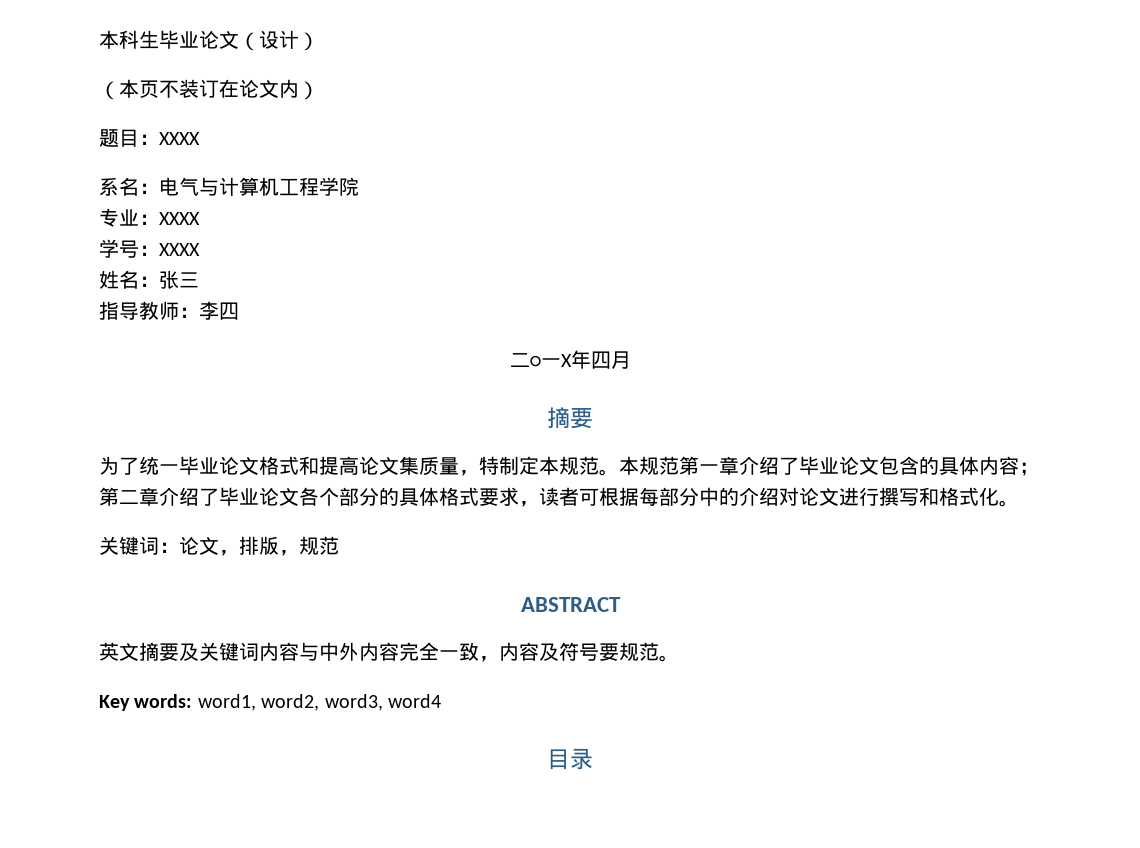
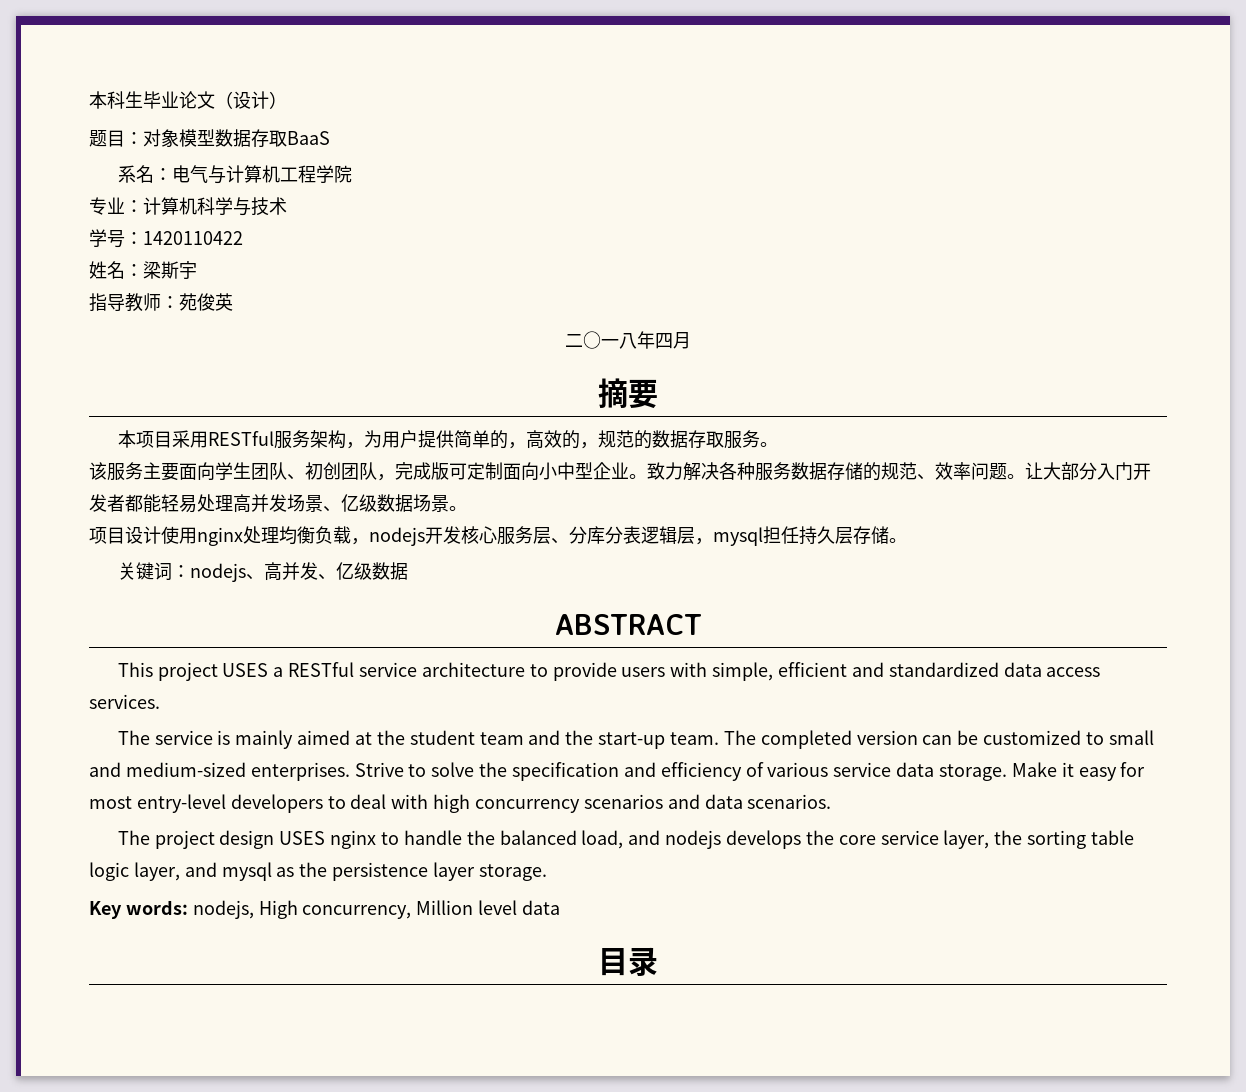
- （本页不装订在论文内）
- 题目：XXXX
+ 题目：对象模型数据存取BaaS
- 专业：XXXX
+ 专业：计算机科学与技术
- 学号：XXXX
+ 学号：1420110422
- 姓名：张三
+ 姓名：梁斯宇
- 指导教师：李四
+ 指导教师：苑俊英
- 二○一X年四月
+ 二○一八年四月
- 为了统一毕业论文格式和提高论文集质量，特制定本规范。本规范第一章介绍了毕业论文包含的具体内容；第二章介绍了毕业论文各个部分的具体格式要求，读者可根据每部分中的介绍对论文进行撰写和格式化。
- 关键词：论文，排版，规范
+ 本项目采用RESTful服务架构，为用户提供简单的，高效的，规范的数据存取服务。
+ 该服务主要面向学生团队、初创团队，完成版可定制面向小中型企业。致力解决各种服务数据存储的规范、效率问题。让大部分入门开发者都能轻易处理高并发场景、亿级数据场景。
+ 项目设计使用nginx处理均衡负载，nodejs开发核心服务层、分库分表逻辑层，mysql担任持久层存储。
+ 关键词：nodejs、高并发、亿级数据
  ABSTRACT
- 英文摘要及关键词内容与中外内容完全一致，内容及符号要规范。
- Key words: word1, word2, word3, word4
+ This project USES a RESTful service architecture to provide users with simple, efficient and standardized data access services.
+ The service is mainly aimed at the student team and the start-up team. The completed version can be customized to small and medium-sized enterprises. Strive to solve the specification and efficiency of various service data storage. Make it easy for most entry-level developers to deal with high concurrency scenarios and data scenarios.
+ The project design USES nginx to handle the balanced load, and nodejs develops the core service layer, the sorting table logic layer, and mysql as the persistence layer storage.
+ Key words: nodejs, High concurrency, Million level data

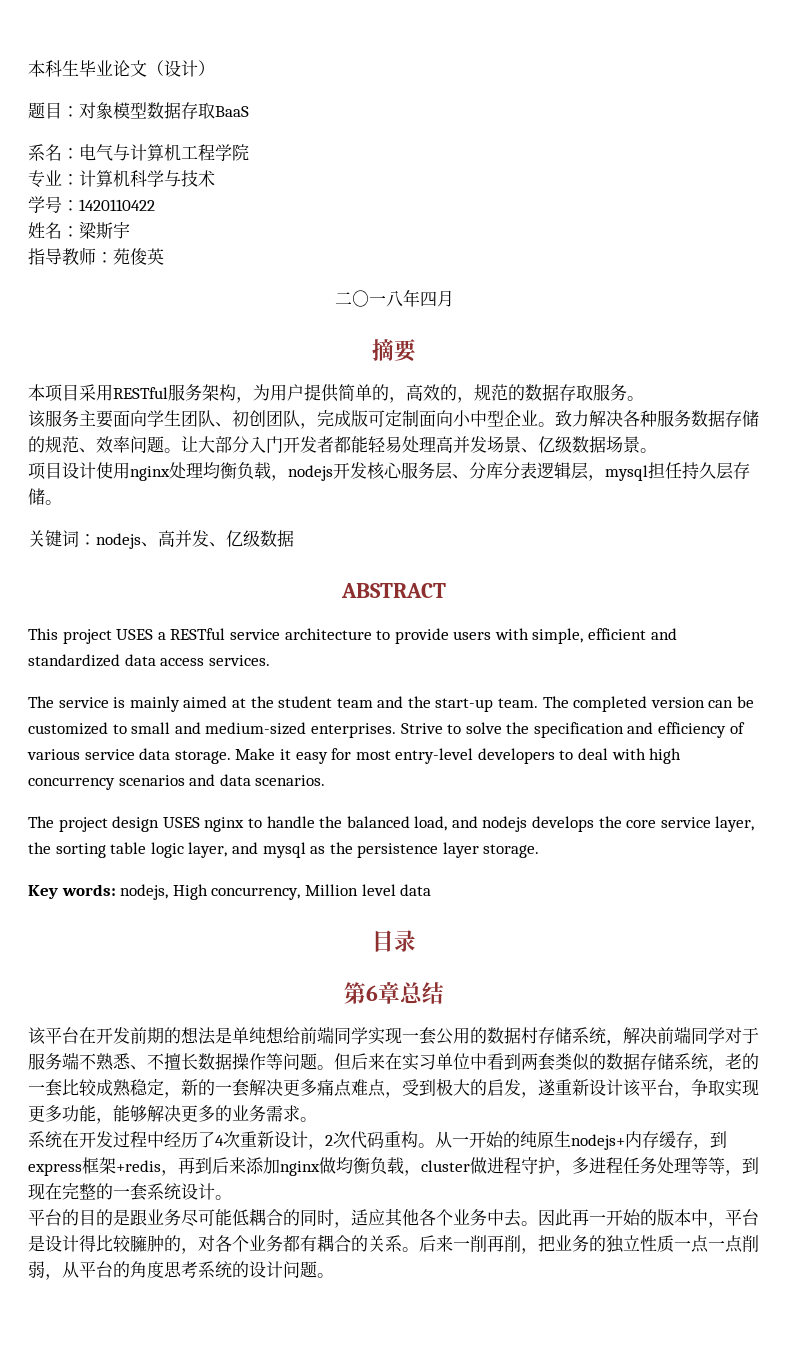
+ 第6章总结
+ 该平台在开发前期的想法是单纯想给前端同学实现一套公用的数据村存储系统，解决前端同学对于服务端不熟悉、不擅长数据操作等问题。但后来在实习单位中看到两套类似的数据存储系统，老的一套比较成熟稳定，新的一套解决更多痛点难点，受到极大的启发，遂重新设计该平台，争取实现更多功能，能够解决更多的业务需求。
+ 系统在开发过程中经历了4次重新设计，2次代码重构。从一开始的纯原生nodejs+内存缓存，到express框架+redis，再到后来添加nginx做均衡负载，cluster做进程守护，多进程任务处理等等，到现在完整的一套系统设计。
+ 平台的目的是跟业务尽可能低耦合的同时，适应其他各个业务中去。因此再一开始的版本中，平台是设计得比较臃肿的，对各个业务都有耦合的关系。后来一削再削，把业务的独立性质一点一点削弱，从平台的角度思考系统的设计问题。

